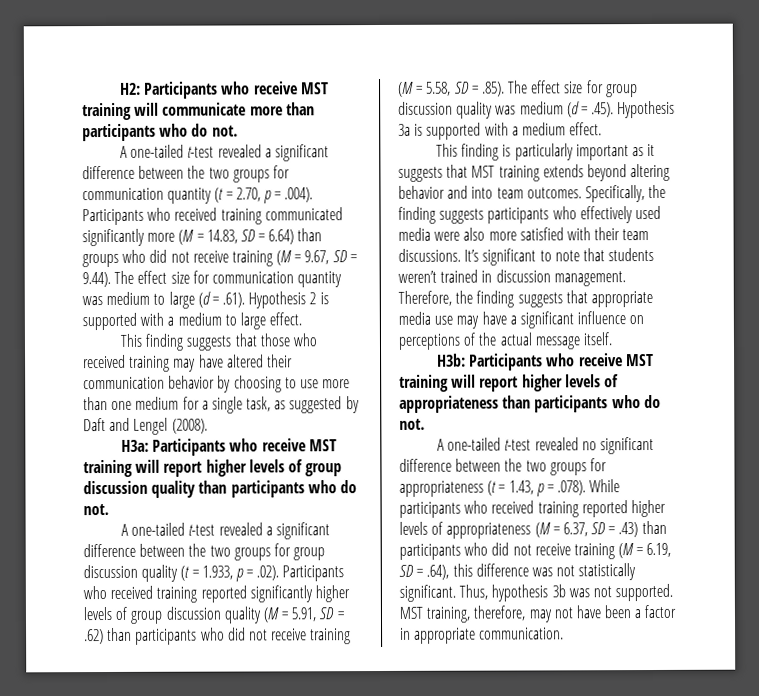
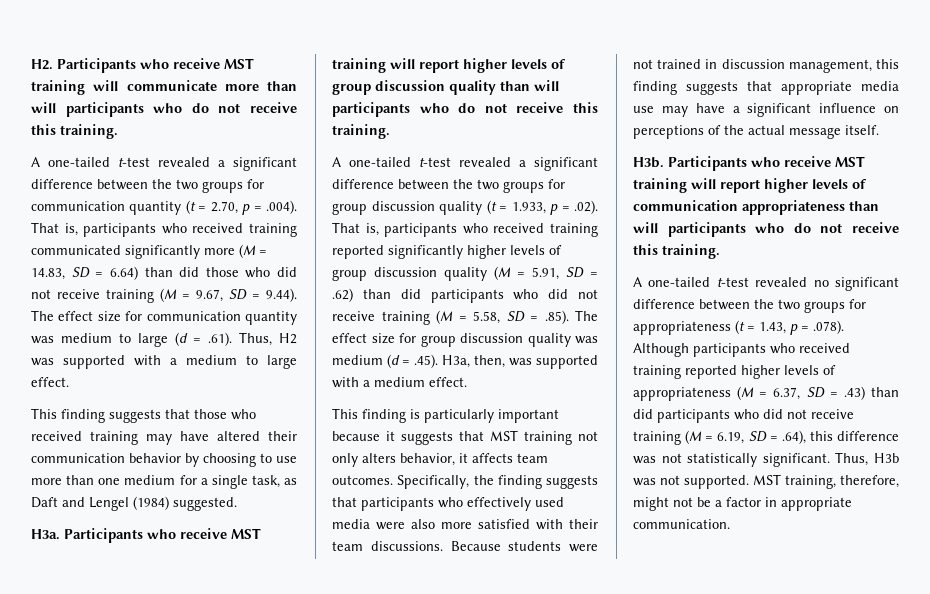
- H2: Participants who receive MST training will communicate more than participants who do not.
+ H2. Participants who receive MST training will communicate more than will participants who do not receive this training.
- A one-tailed t-test revealed a significant difference between the two groups for communication quantity (t = 2.70, p = .004). Participants who received training communicated significantly more (M = 14.83, SD = 6.64) than groups who did not receive training (M = 9.67, SD = 9.44). The effect size for communication quantity was medium to large (d = .61). Hypothesis 2 is supported with a medium to large effect.
+ A one-tailed t-test revealed a significant difference between the two groups for communication quantity (t = 2.70, p = .004). That is, participants who received training communicated significantly more (M = 14.83, SD = 6.64) than did those who did not receive training (M = 9.67, SD = 9.44). The effect size for communication quantity was medium to large (d = .61). Thus, H2 was supported with a medium to large effect.
- This finding suggests that those who received training may have altered their communication behavior by choosing to use more than one medium for a single task, as suggested by Daft and Lengel (2008).
- H3a: Participants who receive MST training will report higher levels of group discussion quality than participants who do not.
+ This finding suggests that those who received training may have altered their communication behavior by choosing to use more than one medium for a single task, as Daft and Lengel (1984) suggested.
+ H3a. Participants who receive MST training will report higher levels of group discussion quality than will participants who do not receive this training.
- A one-tailed t-test revealed a significant difference between the two groups for group discussion quality (t = 1.933, p = .02). Participants who received training reported significantly higher levels of group discussion quality (M = 5.91, SD = .62) than participants who did not receive training (M = 5.58, SD = .85). The effect size for group discussion quality was medium (d = .45). Hypothesis 3a is supported with a medium effect.
+ A one-tailed t-test revealed a significant difference between the two groups for group discussion quality (t = 1.933, p = .02). That is, participants who received training reported significantly higher levels of group discussion quality (M = 5.91, SD = .62) than did participants who did not receive training (M = 5.58, SD = .85). The effect size for group discussion quality was medium (d = .45). H3a, then, was supported with a medium effect.
- This finding is particularly important as it suggests that MST training extends beyond altering behavior and into team outcomes.
+ This finding is particularly important because it suggests that MST training not only alters behavior, it affects team outcomes.
- Specifically, the finding suggests participants who effectively used media were also more satisfied with their team discussions.
+ Specifically, the finding suggests that participants who effectively used media were also more satisfied with their team discussions.
- It’s significant to note that students weren’t trained in discussion management. Therefore, the finding suggests that appropriate media use may have a significant influence on perceptions of the actual message itself.
+ Because students were not trained in discussion management, this finding suggests that appropriate media use may have a significant influence on perceptions of the actual message itself.
- H3b: Participants who receive MST training will report higher levels of appropriateness than participants who do not.
+ H3b. Participants who receive MST training will report higher levels of communication appropriateness than will participants who do not receive this training.
- A one-tailed t-test revealed no significant difference between the two groups for appropriateness (t = 1.43, p = .078). While participants who received training reported higher levels of appropriateness (M = 6.37, SD = .43) than participants who did not receive training (M = 6.19, SD = .64), this difference was not statistically significant.
+ A one-tailed t-test revealed no significant difference between the two groups for appropriateness (t = 1.43, p = .078). Although participants who received training reported higher levels of appropriateness (M = 6.37, SD = .43) than did participants who did not receive training (M = 6.19, SD = .64), this difference was not statistically significant.
- Thus, hypothesis 3b was not supported.
+ Thus, H3b was not supported.
- MST training, therefore, may not have been a factor in appropriate communication.
+ MST training, therefore, might not be a factor in appropriate communication.

